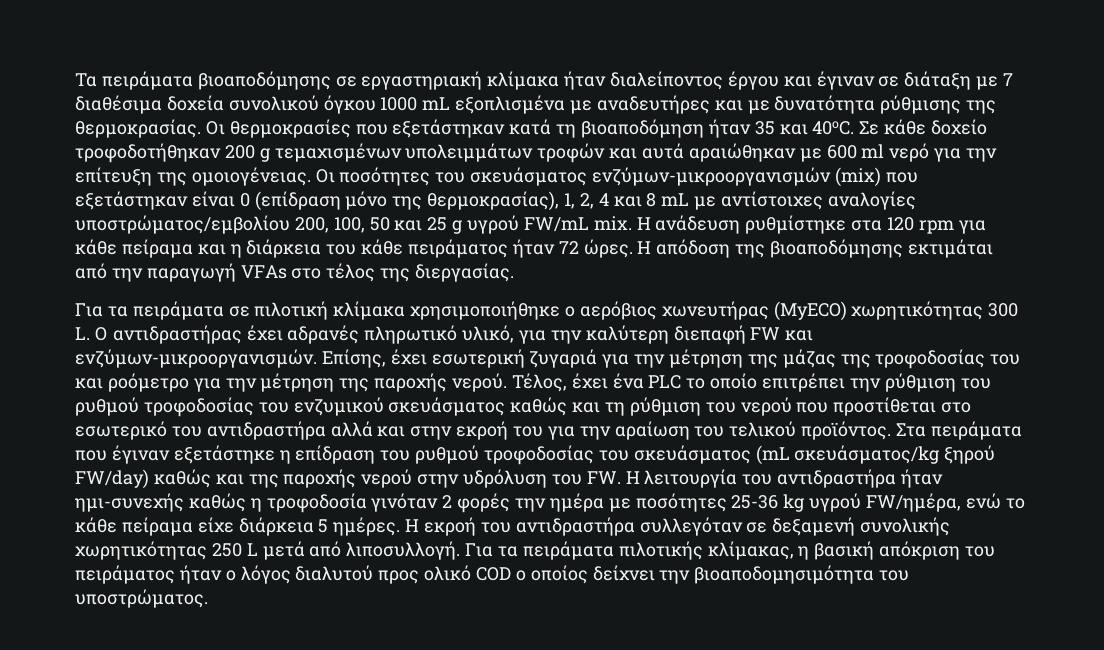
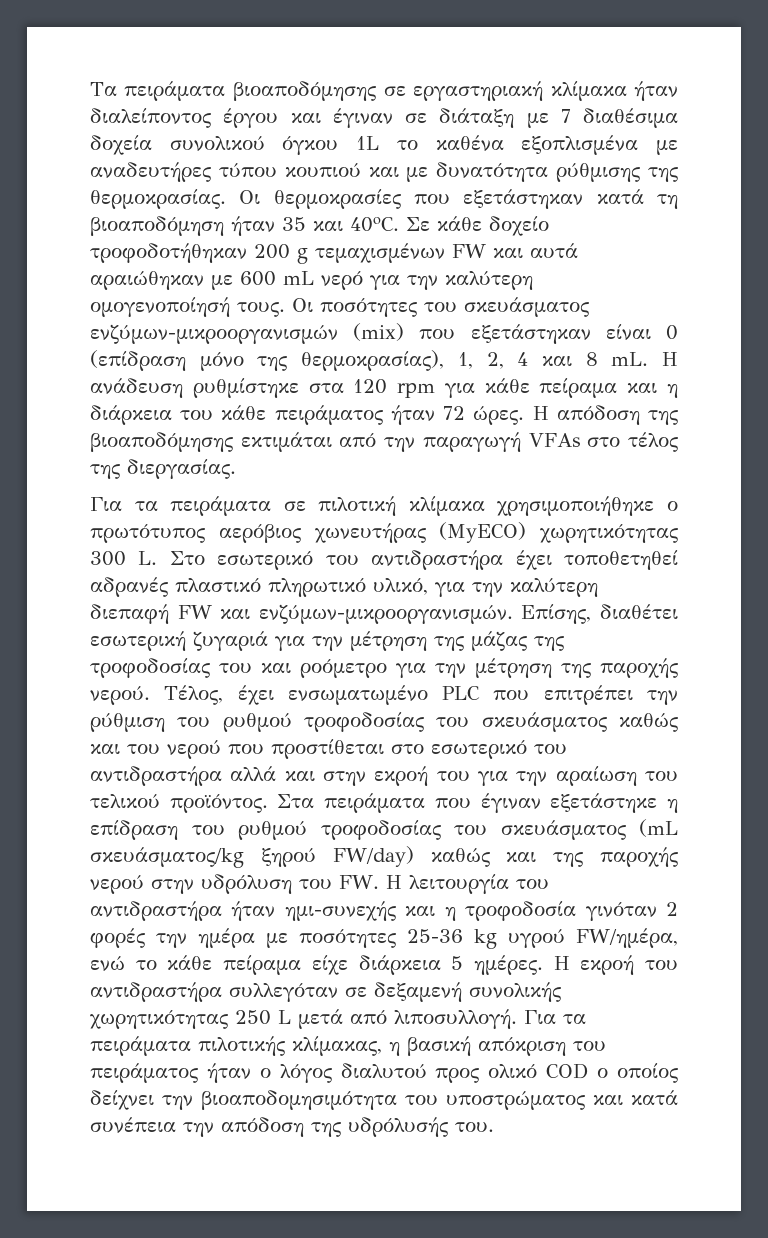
- Τα πειράματα βιοαποδόμησης σε εργαστηριακή κλίμακα ήταν διαλείποντος έργου και έγιναν σε διάταξη με 7 διαθέσιμα δοχεία συνολικού όγκου 1000 mL εξοπλισμένα με αναδευτήρες και με δυνατότητα ρύθμισης της θερμοκρασίας.
+ Τα πειράματα βιοαποδόμησης σε εργαστηριακή κλίμακα ήταν διαλείποντος έργου και έγιναν σε διάταξη με 7 διαθέσιμα δοχεία συνολικού όγκου 1L το καθένα εξοπλισμένα με αναδευτήρες τύπου κουπιού και με δυνατότητα ρύθμισης της θερμοκρασίας.
- Σε κάθε δοχείο τροφοδοτήθηκαν 200 g τεμαχισμένων υπολειμμάτων τροφών και αυτά αραιώθηκαν με 600 ml νερό για την επίτευξη της ομοιογένειας.
+ Σε κάθε δοχείο τροφοδοτήθηκαν 200 g τεμαχισμένων FW και αυτά αραιώθηκαν με 600 mL νερό για την καλύτερη ομογενοποίησή τους.
- Οι ποσότητες του σκευάσματος ενζύμων-μικροοργανισμών (mix) που εξετάστηκαν είναι 0 (επίδραση μόνο της θερμοκρασίας), 1, 2, 4 και 8 mL με αντίστοιχες αναλογίες υποστρώματος/εμβολίου 200, 100, 50 και 25 g υγρού FW/mL mix.
+ Οι ποσότητες του σκευάσματος ενζύμων-μικροοργανισμών (mix) που εξετάστηκαν είναι 0 (επίδραση μόνο της θερμοκρασίας), 1, 2, 4 και 8 mL.
- Για τα πειράματα σε πιλοτική κλίμακα χρησιμοποιήθηκε ο αερόβιος χωνευτήρας (MyECO) χωρητικότητας 300 L. Ο αντιδραστήρας έχει αδρανές πληρωτικό υλικό, για την καλύτερη διεπαφή FW και ενζύμων-μικροοργανισμών.
+ Για τα πειράματα σε πιλοτική κλίμακα χρησιμοποιήθηκε ο πρωτότυπος αερόβιος χωνευτήρας (MyECO) χωρητικότητας 300 L. Στο εσωτερικό του αντιδραστήρα έχει τοποθετηθεί αδρανές πλαστικό πληρωτικό υλικό, για την καλύτερη διεπαφή FW και ενζύμων-μικροοργανισμών.
- Επίσης, έχει εσωτερική ζυγαριά για την μέτρηση της μάζας της τροφοδοσίας του και ροόμετρο για την μέτρηση της παροχής νερού.
+ Επίσης, διαθέτει εσωτερική ζυγαριά για την μέτρηση της μάζας της τροφοδοσίας του και ροόμετρο για την μέτρηση της παροχής νερού.
- Τέλος, έχει ένα PLC το οποίο επιτρέπει την ρύθμιση του ρυθμού τροφοδοσίας του ενζυμικού σκευάσματος καθώς και τη ρύθμιση του νερού που προστίθεται στο εσωτερικό του αντιδραστήρα αλλά και στην εκροή του για την αραίωση του τελικού προϊόντος.
+ Τέλος, έχει ενσωματωμένο PLC που επιτρέπει την ρύθμιση του ρυθμού τροφοδοσίας του σκευάσματος καθώς και του νερού που προστίθεται στο εσωτερικό του αντιδραστήρα αλλά και στην εκροή του για την αραίωση του τελικού προϊόντος.
- Στα πειράματα που έγιναν εξετάστηκε η επίδραση του ρυθμού τροφοδοσίας του σκευάσματος (mL σκευάσματος/kg ξηρού FW/day) καθώς και της παροχής νερού στην υδρόλυση του FW. Η λειτουργία του αντιδραστήρα ήταν ημι-συνεχής καθώς η τροφοδοσία γινόταν 2 φορές την ημέρα με ποσότητες 25-36 kg υγρού FW/ημέρα, ενώ το κάθε πείραμα είχε διάρκεια 5 ημέρες.
+ Στα πειράματα που έγιναν εξετάστηκε η επίδραση του ρυθμού τροφοδοσίας του σκευάσματος (mL σκευάσματος/kg ξηρού FW/day) καθώς και της παροχής νερού στην υδρόλυση του FW. Η λειτουργία του αντιδραστήρα ήταν ημι-συνεχής και η τροφοδοσία γινόταν 2 φορές την ημέρα με ποσότητες 25-36 kg υγρού FW/ημέρα, ενώ το κάθε πείραμα είχε διάρκεια 5 ημέρες.
- Για τα πειράματα πιλοτικής κλίμακας, η βασική απόκριση του πειράματος ήταν ο λόγος διαλυτού προς ολικό COD ο οποίος δείχνει την βιοαποδομησιμότητα του υποστρώματος.
+ Για τα πειράματα πιλοτικής κλίμακας, η βασική απόκριση του πειράματος ήταν ο λόγος διαλυτού προς ολικό COD ο οποίος δείχνει την βιοαποδομησιμότητα του υποστρώματος και κατά συνέπεια την απόδοση της υδρόλυσής του.

